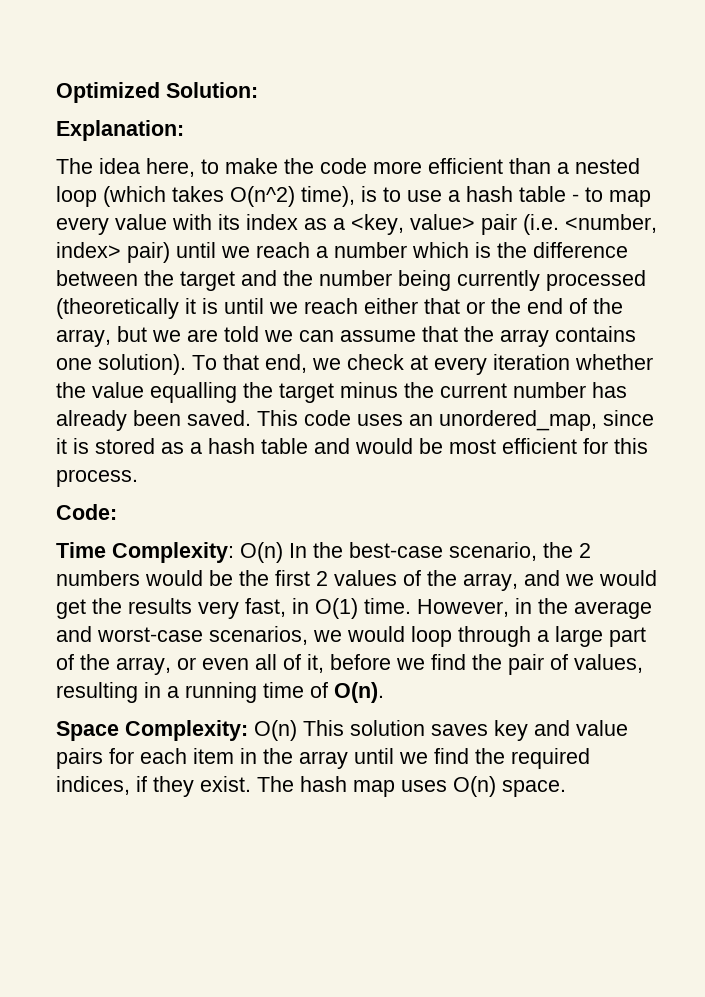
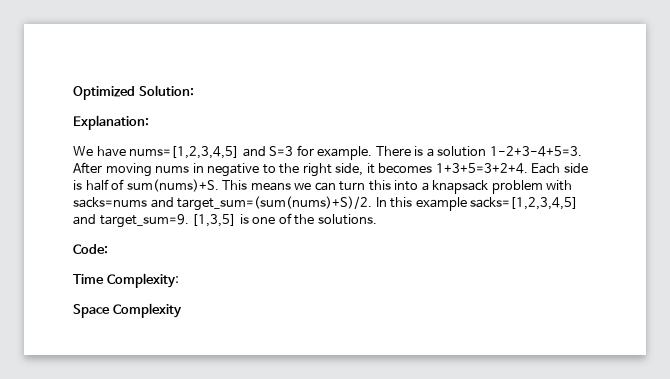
- The idea here, to make the code more efficient than a nested loop (which takes O(n^2) time), is to use a hash table - to map every value with its index as a <key, value> pair (i.e. <number, index> pair) until we reach a number which is the difference between the target and the number being currently processed (theoretically it is until we reach either that or the end of the array, but we are told we can assume that the array contains one solution). To that end, we check at every iteration whether the value equalling the target minus the current number has already been saved. This code uses an unordered_map, since it is stored as a hash table and would be most efficient for this process.
+ We have nums=[1,2,3,4,5] and S=3 for example. There is a solution 1-2+3-4+5=3. After moving nums in negative to the right side, it becomes 1+3+5=3+2+4. Each side is half of sum(nums)+S. This means we can turn this into a knapsack problem with sacks=nums and target_sum=(sum(nums)+S)/2. In this example sacks=[1,2,3,4,5] and target_sum=9. [1,3,5] is one of the solutions.
  Code:
- Time Complexity: O(n) In the best-case scenario, the 2 numbers would be the first 2 values of the array, and we would get the results very fast, in O(1) time. However, in the average and worst-case scenarios, we would loop through a large part of the array, or even all of it, before we find the pair of values, resulting in a running time of O(n).
- Space Complexity: O(n) This solution saves key and value pairs for each item in the array until we find the required indices, if they exist. The hash map uses O(n) space.
+ Time Complexity:
+ Space Complexity

